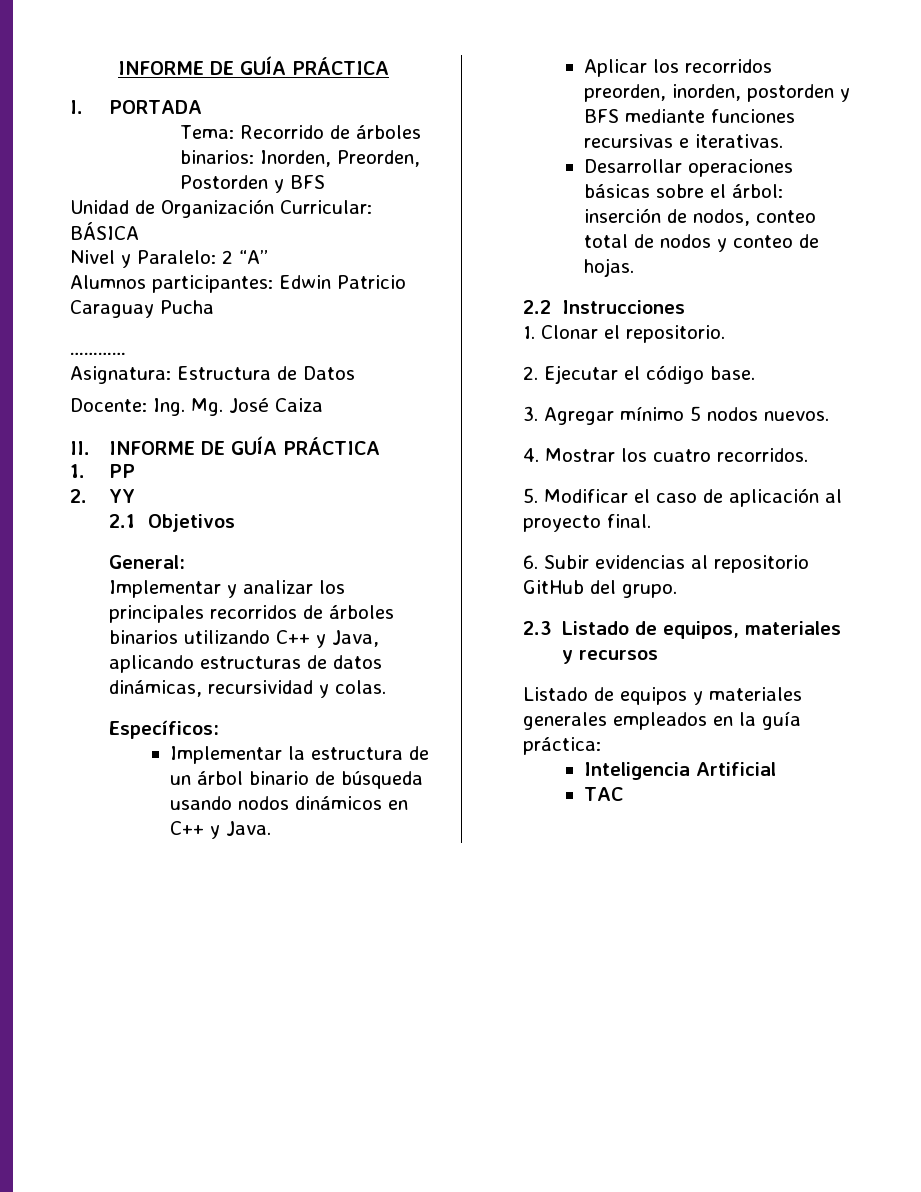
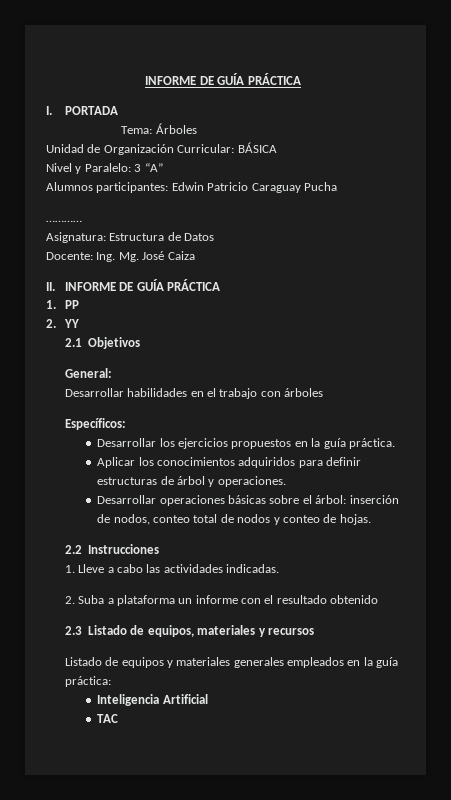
- Tema: Recorrido de árboles binarios: Inorden, Preorden, Postorden y BFS
+ Tema: Árboles
- Nivel y Paralelo: 2 “A”
+ Nivel y Paralelo: 3 “A”
- Implementar y analizar los principales recorridos de árboles binarios utilizando C++ y Java, aplicando estructuras de datos dinámicas, recursividad y colas.
+ Desarrollar habilidades en el trabajo con árboles
  Específicos:
- Implementar la estructura de un árbol binario de búsqueda usando nodos dinámicos en C++ y Java.
- Aplicar los recorridos preorden, inorden, postorden y BFS mediante funciones recursivas e iterativas.
+ Desarrollar los ejercicios propuestos en la guía práctica.
+ Aplicar los conocimientos adquiridos para definir estructuras de árbol y operaciones.
- 1. Clonar el repositorio.
- 2. Ejecutar el código base.
- 3. Agregar mínimo 5 nodos nuevos.
- 4. Mostrar los cuatro recorridos.
- 5. Modificar el caso de aplicación al proyecto final.
- 6. Subir evidencias al repositorio GitHub del grupo.
+ 1. Lleve a cabo las actividades indicadas.
+ 2. Suba a plataforma un informe con el resultado obtenido

